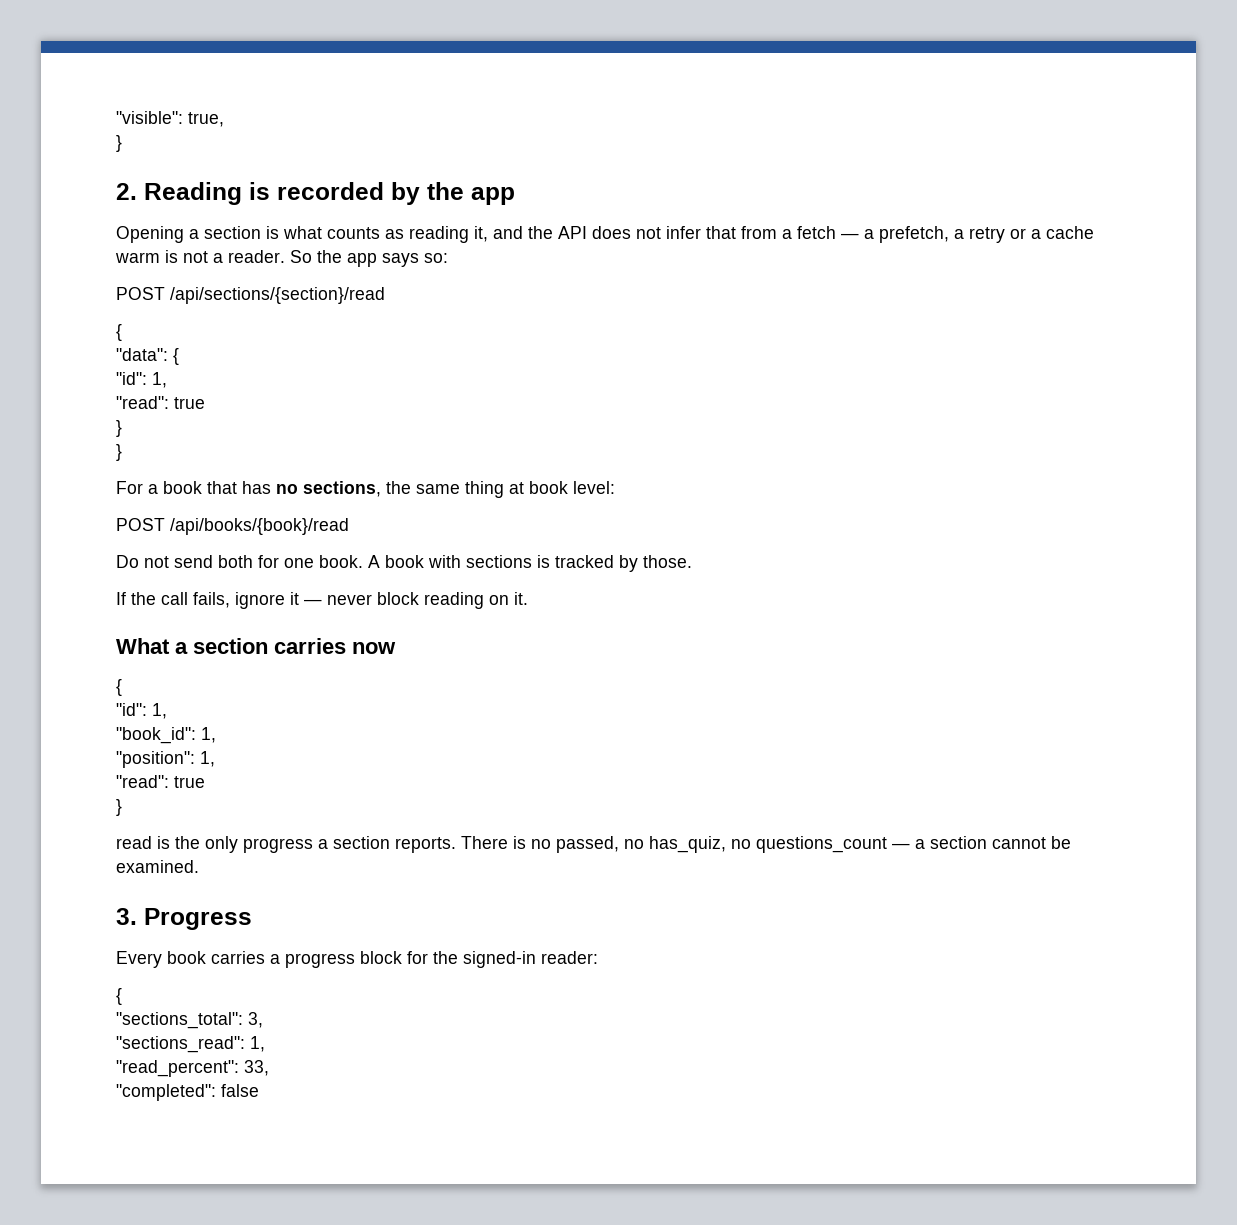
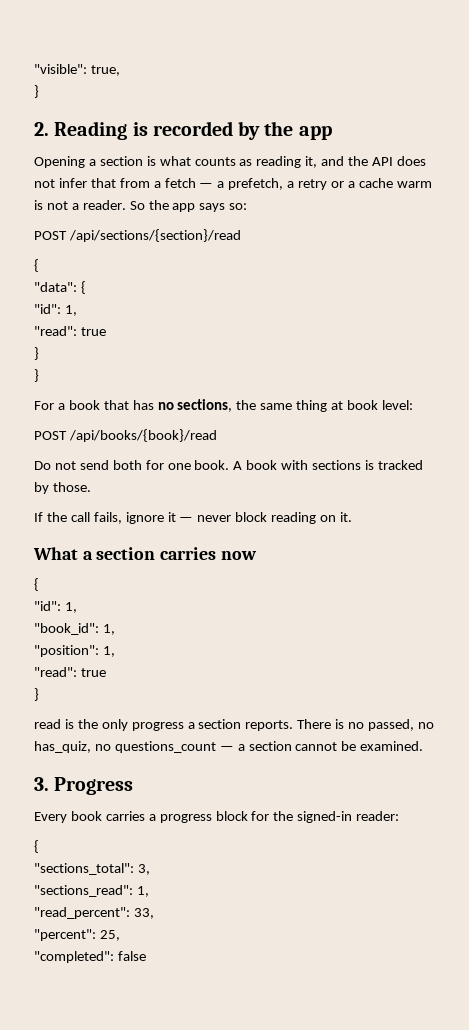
+ "percent": 25,

